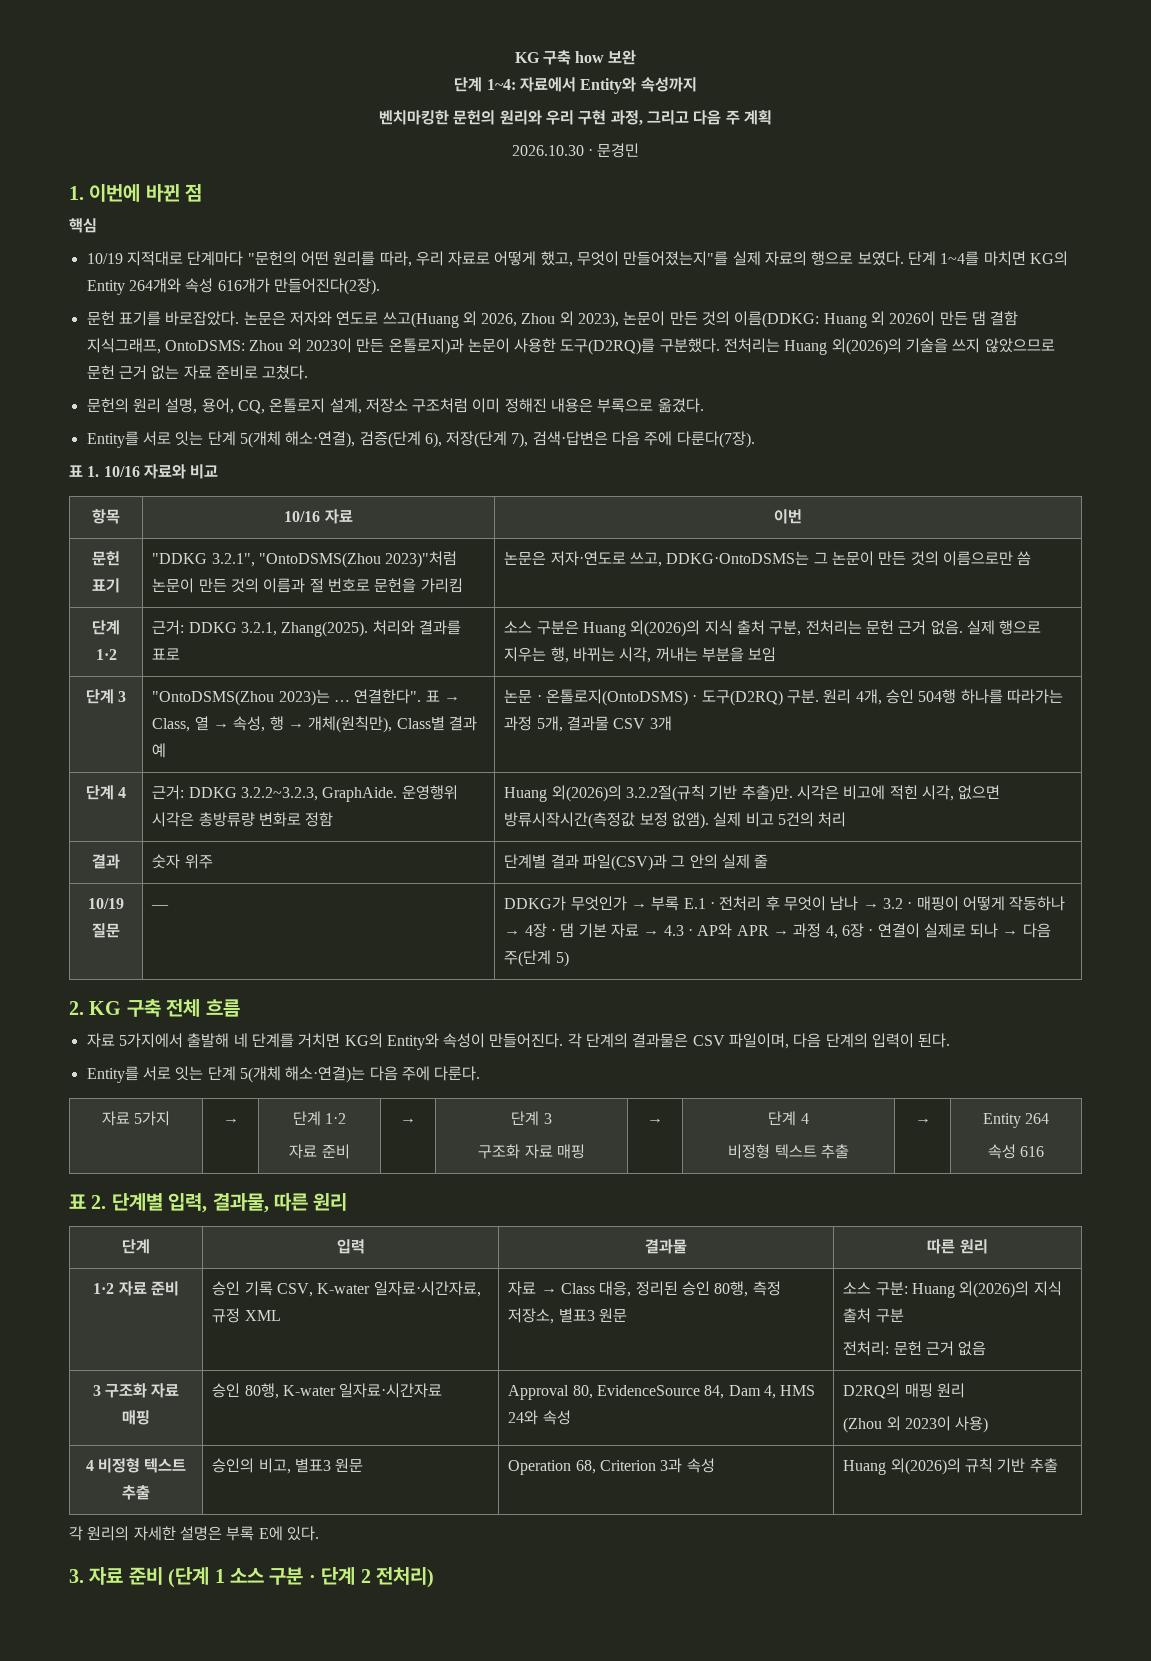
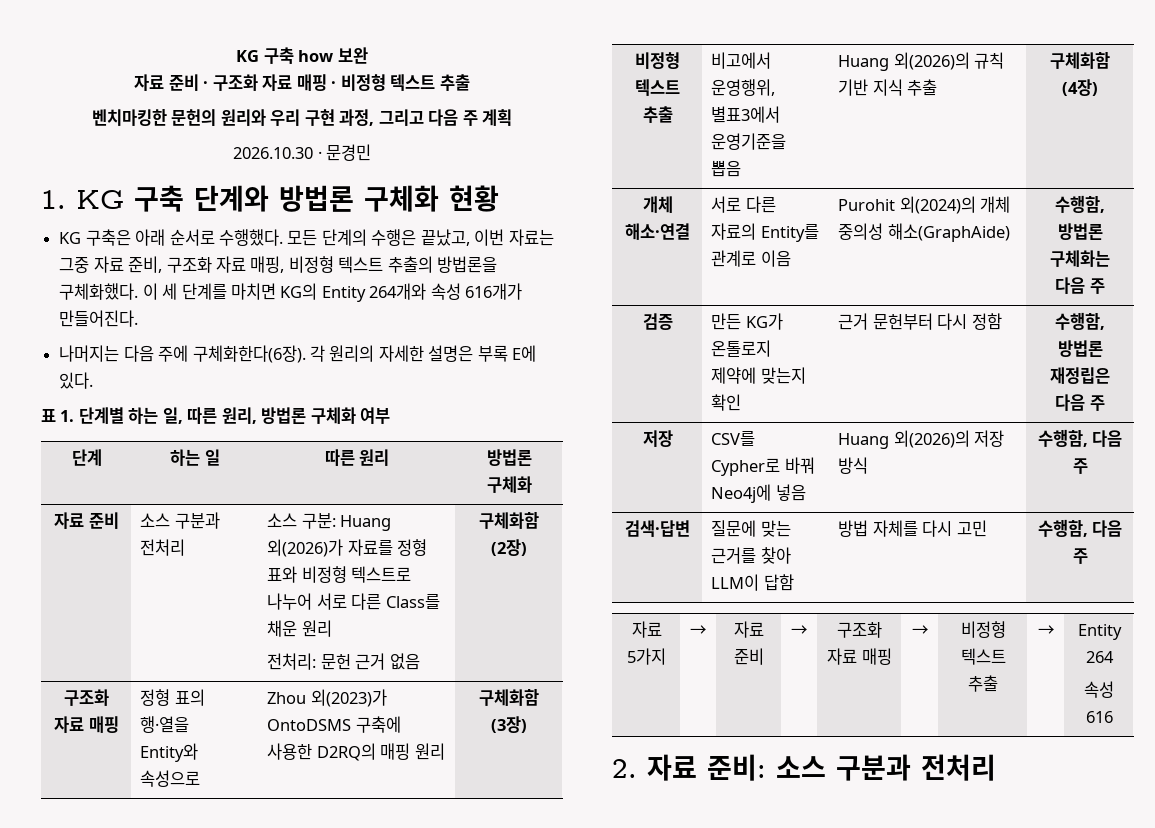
- 단계 1~4: 자료에서 Entity와 속성까지
+ 자료 준비 · 구조화 자료 매핑 · 비정형 텍스트 추출
- 1. 이번에 바뀐 점
- 핵심
- 10/19 지적대로 단계마다 "문헌의 어떤 원리를 따라, 우리 자료로 어떻게 했고, 무엇이 만들어졌는지"를 실제 자료의 행으로 보였다. 단계 1~4를 마치면 KG의 Entity 264개와 속성 616개가 만들어진다(2장).
- 문헌 표기를 바로잡았다. 논문은 저자와 연도로 쓰고(Huang 외 2026, Zhou 외 2023), 논문이 만든 것의 이름(DDKG: Huang 외 2026이 만든 댐 결함 지식그래프, OntoDSMS: Zhou 외 2023이 만든 온톨로지)과 논문이 사용한 도구(D2RQ)를 구분했다. 전처리는 Huang 외(2026)의 기술을 쓰지 않았으므로 문헌 근거 없는 자료 준비로 고쳤다.
- 문헌의 원리 설명, 용어, CQ, 온톨로지 설계, 저장소 구조처럼 이미 정해진 내용은 부록으로 옮겼다.
- Entity를 서로 잇는 단계 5(개체 해소·연결), 검증(단계 6), 저장(단계 7), 검색·답변은 다음 주에 다룬다(7장).
- 표 1. 10/16 자료와 비교
- 항목 | 10/16 자료 | 이번
- 문헌 표기 | "DDKG 3.2.1", "OntoDSMS(Zhou 2023)"처럼 논문이 만든 것의 이름과 절 번호로 문헌을 가리킴 | 논문은 저자·연도로 쓰고, DDKG·OntoDSMS는 그 논문이 만든 것의 이름으로만 씀
- 단계 1·2 | 근거: DDKG 3.2.1, Zhang(2025). 처리와 결과를 표로 | 소스 구분은 Huang 외(2026)의 지식 출처 구분, 전처리는 문헌 근거 없음. 실제 행으로 지우는 행, 바뀌는 시각, 꺼내는 부분을 보임
- 단계 3 | "OntoDSMS(Zhou 2023)는 … 연결한다". 표 → Class, 열 → 속성, 행 → 개체(원칙만), Class별 결과 예 | 논문 · 온톨로지(OntoDSMS) · 도구(D2RQ) 구분. 원리 4개, 승인 504행 하나를 따라가는 과정 5개, 결과물 CSV 3개
- 단계 4 | 근거: DDKG 3.2.2~3.2.3, GraphAide. 운영행위 시각은 총방류량 변화로 정함 | Huang 외(2026)의 3.2.2절(규칙 기반 추출)만. 시각은 비고에 적힌 시각, 없으면 방류시작시간(측정값 보정 없앰). 실제 비고 5건의 처리
- 결과 | 숫자 위주 | 단계별 결과 파일(CSV)과 그 안의 실제 줄
- 10/19 질문 | — | DDKG가 무엇인가 → 부록 E.1 · 전처리 후 무엇이 남나 → 3.2 · 매핑이 어떻게 작동하나 → 4장 · 댐 기본 자료 → 4.3 · AP와 APR → 과정 4, 6장 · 연결이 실제로 되나 → 다음 주(단계 5)
- 2. KG 구축 전체 흐름
- 자료 5가지에서 출발해 네 단계를 거치면 KG의 Entity와 속성이 만들어진다. 각 단계의 결과물은 CSV 파일이며, 다음 단계의 입력이 된다.
- Entity를 서로 잇는 단계 5(개체 해소·연결)는 다음 주에 다룬다.
+ 1. KG 구축 단계와 방법론 구체화 현황
+ KG 구축은 아래 순서로 수행했다. 모든 단계의 수행은 끝났고, 이번 자료는 그중 자료 준비, 구조화 자료 매핑, 비정형 텍스트 추출의 방법론을 구체화했다. 이 세 단계를 마치면 KG의 Entity 264개와 속성 616개가 만들어진다.
+ 나머지는 다음 주에 구체화한다(6장). 각 원리의 자세한 설명은 부록 E에 있다.
+ 표 1. 단계별 하는 일, 따른 원리, 방법론 구체화 여부
+ 단계 | 하는 일 | 따른 원리 | 방법론 구체화
+ 자료 준비 | 소스 구분과 전처리 | 소스 구분: Huang 외(2026)가 자료를 정형 표와 비정형 텍스트로 나누어 서로 다른 Class를 채운 원리
+ 전처리: 문헌 근거 없음 | 구체화함 (2장)
+ 구조화 자료 매핑 | 정형 표의 행·열을 Entity와 속성으로 | Zhou 외(2023)가 OntoDSMS 구축에 사용한 D2RQ의 매핑 원리 | 구체화함 (3장)
+ 비정형 텍스트 추출 | 비고에서 운영행위, 별표3에서 운영기준을 뽑음 | Huang 외(2026)의 규칙 기반 지식 추출 | 구체화함 (4장)
+ 개체 해소·연결 | 서로 다른 자료의 Entity를 관계로 이음 | Purohit 외(2024)의 개체 중의성 해소(GraphAide) | 수행함, 방법론 구체화는 다음 주
+ 검증 | 만든 KG가 온톨로지 제약에 맞는지 확인 | 근거 문헌부터 다시 정함 | 수행함, 방법론 재정립은 다음 주
+ 저장 | CSV를 Cypher로 바꿔 Neo4j에 넣음 | Huang 외(2026)의 저장 방식 | 수행함, 다음 주
+ 검색·답변 | 질문에 맞는 근거를 찾아 LLM이 답함 | 방법 자체를 다시 고민 | 수행함, 다음 주
- 자료 5가지 | → | 단계 1·2
- 자료 준비 | → | 단계 3
- 구조화 자료 매핑 | → | 단계 4
- 비정형 텍스트 추출 | → | Entity 264
+ 자료 5가지 | → | 자료 준비 | → | 구조화 자료 매핑 | → | 비정형 텍스트 추출 | → | Entity 264
- 표 2. 단계별 입력, 결과물, 따른 원리
- 단계 | 입력 | 결과물 | 따른 원리
- 1·2 자료 준비 | 승인 기록 CSV, K-water 일자료·시간자료, 규정 XML | 자료 → Class 대응, 정리된 승인 80행, 측정 저장소, 별표3 원문 | 소스 구분: Huang 외(2026)의 지식 출처 구분
- 전처리: 문헌 근거 없음
- 3 구조화 자료 매핑 | 승인 80행, K-water 일자료·시간자료 | Approval 80, EvidenceSource 84, Dam 4, HMS 24와 속성 | D2RQ의 매핑 원리
- (Zhou 외 2023이 사용)
- 4 비정형 텍스트 추출 | 승인의 비고, 별표3 원문 | Operation 68, Criterion 3과 속성 | Huang 외(2026)의 규칙 기반 추출
- 각 원리의 자세한 설명은 부록 E에 있다.
- 3. 자료 준비 (단계 1 소스 구분 · 단계 2 전처리)
+ 2. 자료 준비: 소스 구분과 전처리

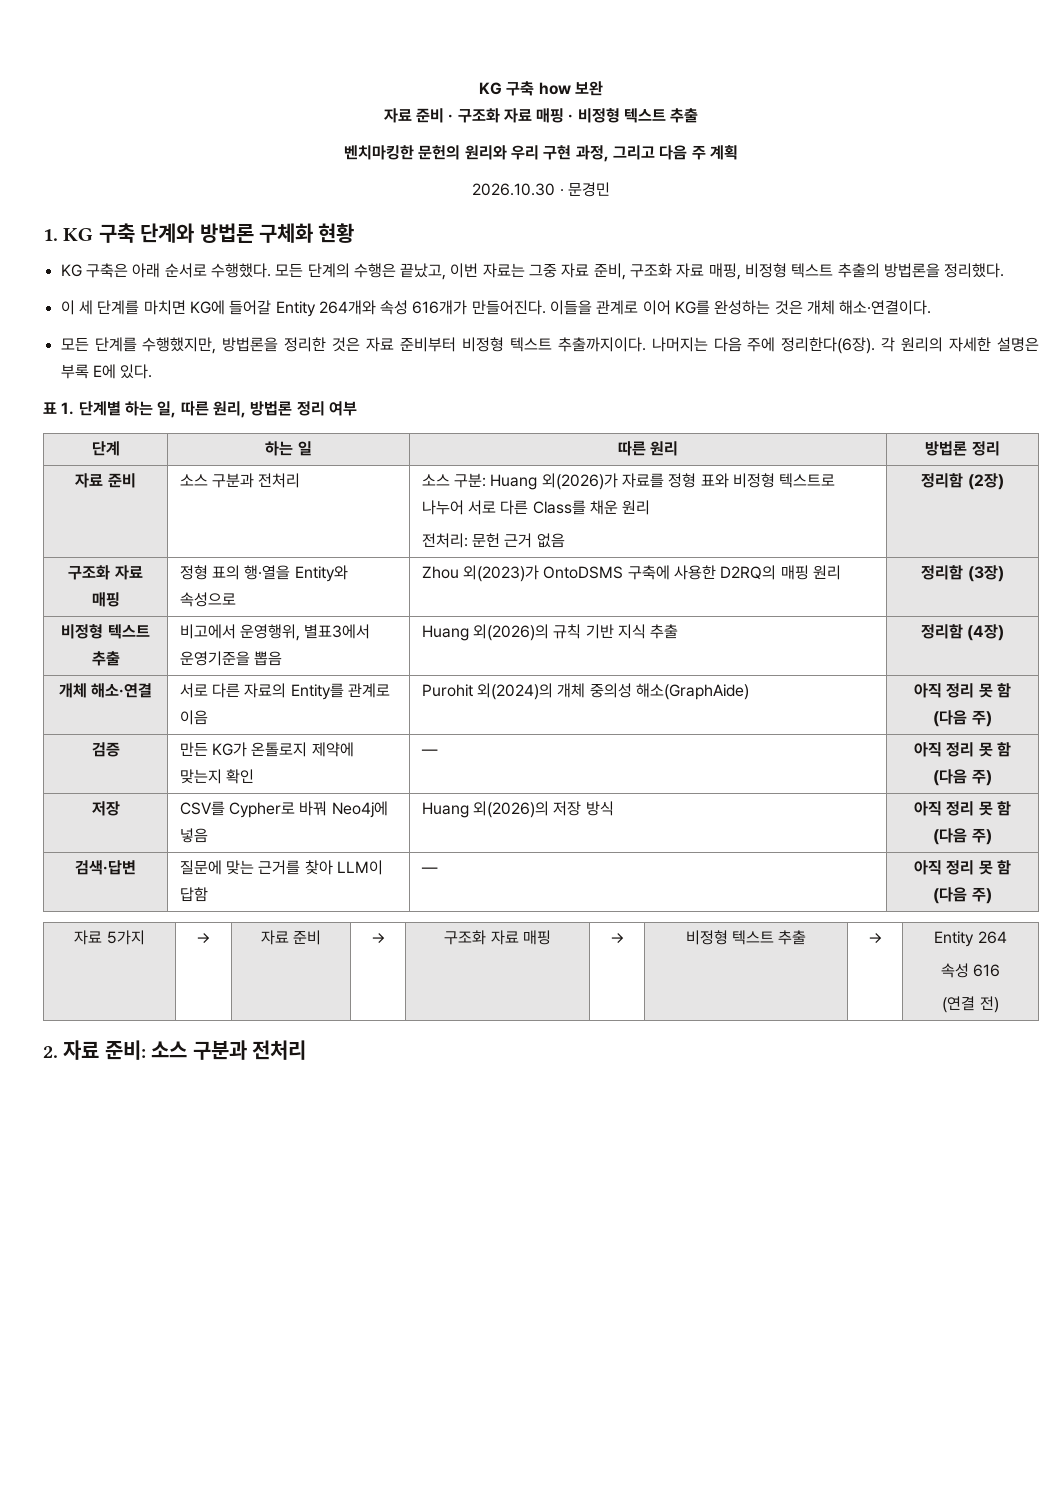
- 모든 단계의 수행은 끝났고, 이번 자료는 그중 자료 준비, 구조화 자료 매핑, 비정형 텍스트 추출의 방법론을 구체화했다. 이 세 단계를 마치면 KG의 Entity 264개와 속성 616개가 만들어진다.
- 나머지는 다음 주에 구체화한다(6장).
+ 모든 단계의 수행은 끝났고, 이번 자료는 그중 자료 준비, 구조화 자료 매핑, 비정형 텍스트 추출의 방법론을 정리했다.
+ 이 세 단계를 마치면 KG에 들어갈 Entity 264개와 속성 616개가 만들어진다. 이들을 관계로 이어 KG를 완성하는 것은 개체 해소·연결이다.
+ 모든 단계를 수행했지만, 방법론을 정리한 것은 자료 준비부터 비정형 텍스트 추출까지이다. 나머지는 다음 주에 정리한다(6장).
- 표 1. 단계별 하는 일, 따른 원리, 방법론 구체화 여부
+ 표 1. 단계별 하는 일, 따른 원리, 방법론 정리 여부
- 단계 | 하는 일 | 따른 원리 | 방법론 구체화
+ 단계 | 하는 일 | 따른 원리 | 방법론 정리
  자료 준비 | 소스 구분과 전처리 | 소스 구분: Huang 외(2026)가 자료를 정형 표와 비정형 텍스트로 나누어 서로 다른 Class를 채운 원리
- 전처리: 문헌 근거 없음 | 구체화함 (2장)
+ 전처리: 문헌 근거 없음 | 정리함 (2장)
- 구조화 자료 매핑 | 정형 표의 행·열을 Entity와 속성으로 | Zhou 외(2023)가 OntoDSMS 구축에 사용한 D2RQ의 매핑 원리 | 구체화함 (3장)
+ 구조화 자료 매핑 | 정형 표의 행·열을 Entity와 속성으로 | Zhou 외(2023)가 OntoDSMS 구축에 사용한 D2RQ의 매핑 원리 | 정리함 (3장)
- 비정형 텍스트 추출 | 비고에서 운영행위, 별표3에서 운영기준을 뽑음 | Huang 외(2026)의 규칙 기반 지식 추출 | 구체화함 (4장)
+ 비정형 텍스트 추출 | 비고에서 운영행위, 별표3에서 운영기준을 뽑음 | Huang 외(2026)의 규칙 기반 지식 추출 | 정리함 (4장)
- 개체 해소·연결 | 서로 다른 자료의 Entity를 관계로 이음 | Purohit 외(2024)의 개체 중의성 해소(GraphAide) | 수행함, 방법론 구체화는 다음 주
+ 개체 해소·연결 | 서로 다른 자료의 Entity를 관계로 이음 | Purohit 외(2024)의 개체 중의성 해소(GraphAide) | 아직 정리 못 함 (다음 주)
- 검증 | 만든 KG가 온톨로지 제약에 맞는지 확인 | 근거 문헌부터 다시 정함 | 수행함, 방법론 재정립은 다음 주
+ 검증 | 만든 KG가 온톨로지 제약에 맞는지 확인 | — | 아직 정리 못 함 (다음 주)
- 저장 | CSV를 Cypher로 바꿔 Neo4j에 넣음 | Huang 외(2026)의 저장 방식 | 수행함, 다음 주
+ 저장 | CSV를 Cypher로 바꿔 Neo4j에 넣음 | Huang 외(2026)의 저장 방식 | 아직 정리 못 함 (다음 주)
- 검색·답변 | 질문에 맞는 근거를 찾아 LLM이 답함 | 방법 자체를 다시 고민 | 수행함, 다음 주
+ 검색·답변 | 질문에 맞는 근거를 찾아 LLM이 답함 | — | 아직 정리 못 함 (다음 주)
  자료 5가지 | → | 자료 준비 | → | 구조화 자료 매핑 | → | 비정형 텍스트 추출 | → | Entity 264
  속성 616
+ (연결 전)

